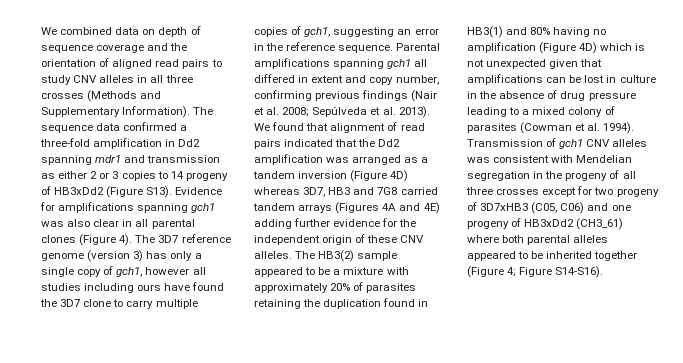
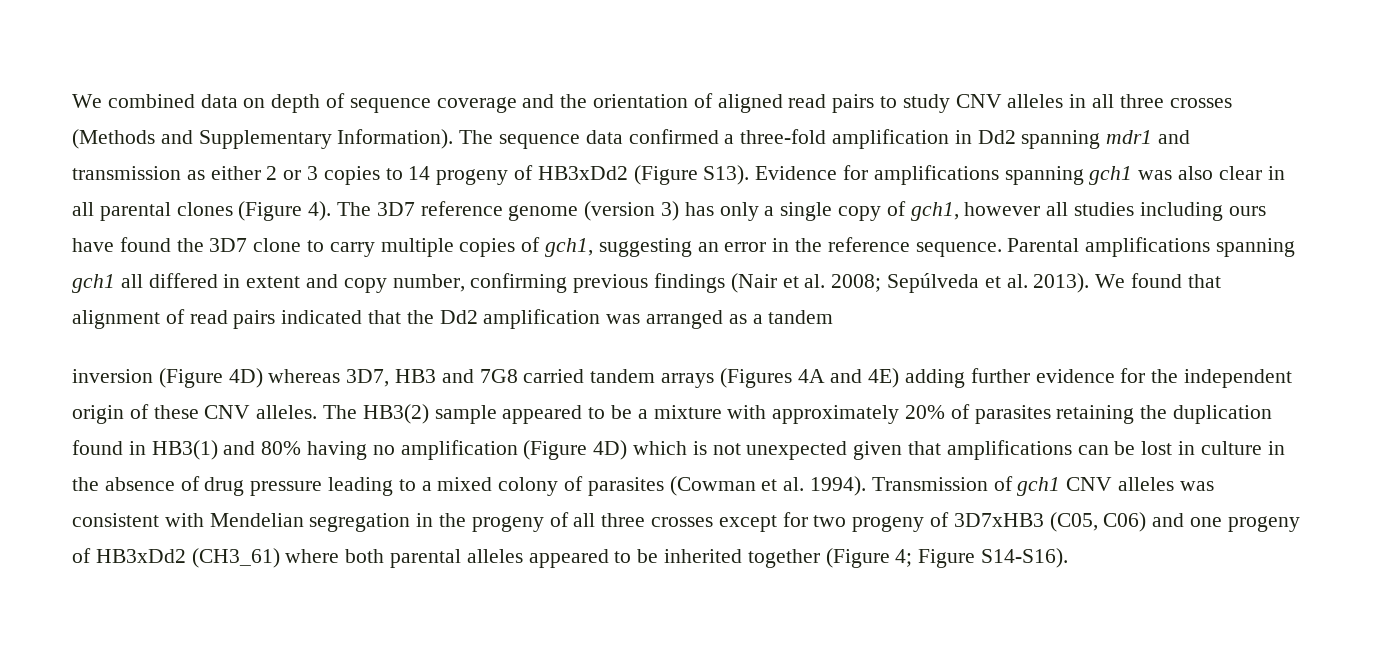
- We found that alignment of read pairs indicated that the Dd2 amplification was arranged as a tandem inversion (Figure 4D) whereas 3D7, HB3 and 7G8 carried tandem arrays (Figures 4A and 4E) adding further evidence for the independent origin of these CNV alleles.
+ We found that alignment of read pairs indicated that the Dd2 amplification was arranged as a tandem
+ inversion (Figure 4D) whereas 3D7, HB3 and 7G8 carried tandem arrays (Figures 4A and 4E) adding further evidence for the independent origin of these CNV alleles.

